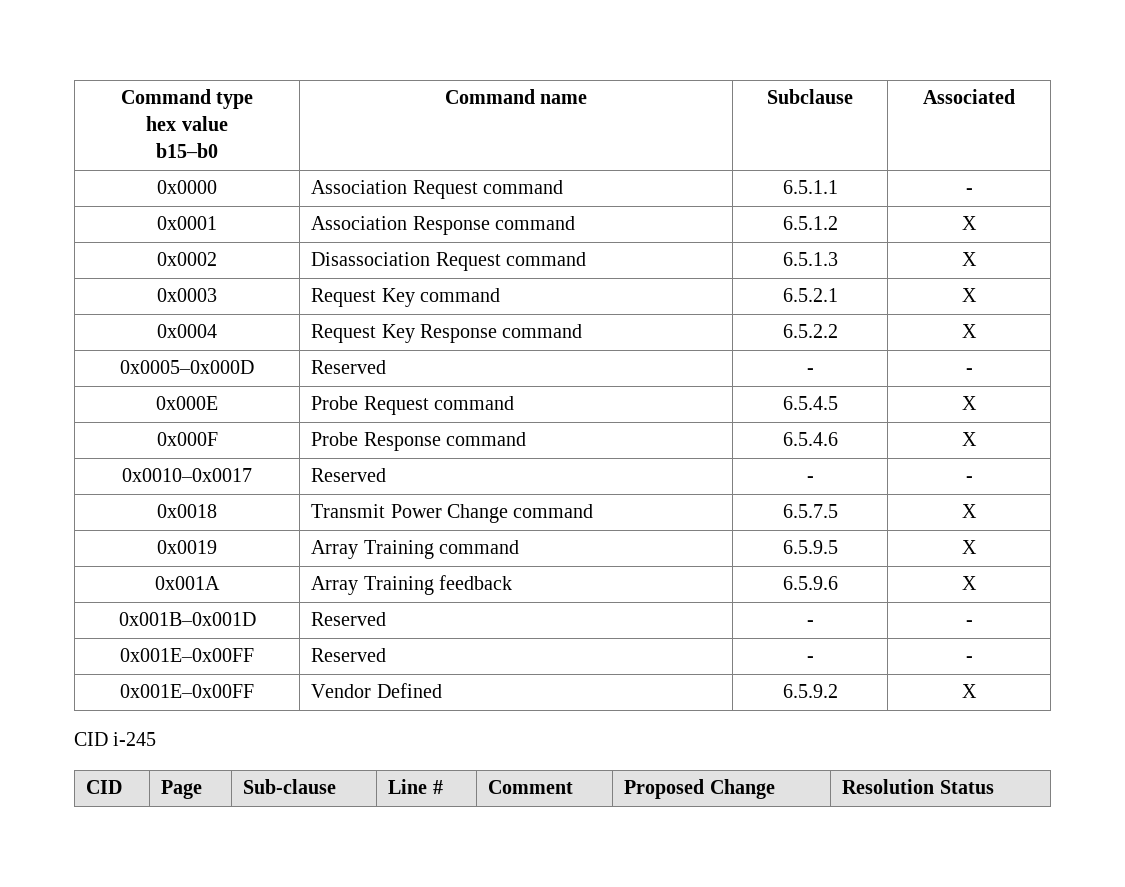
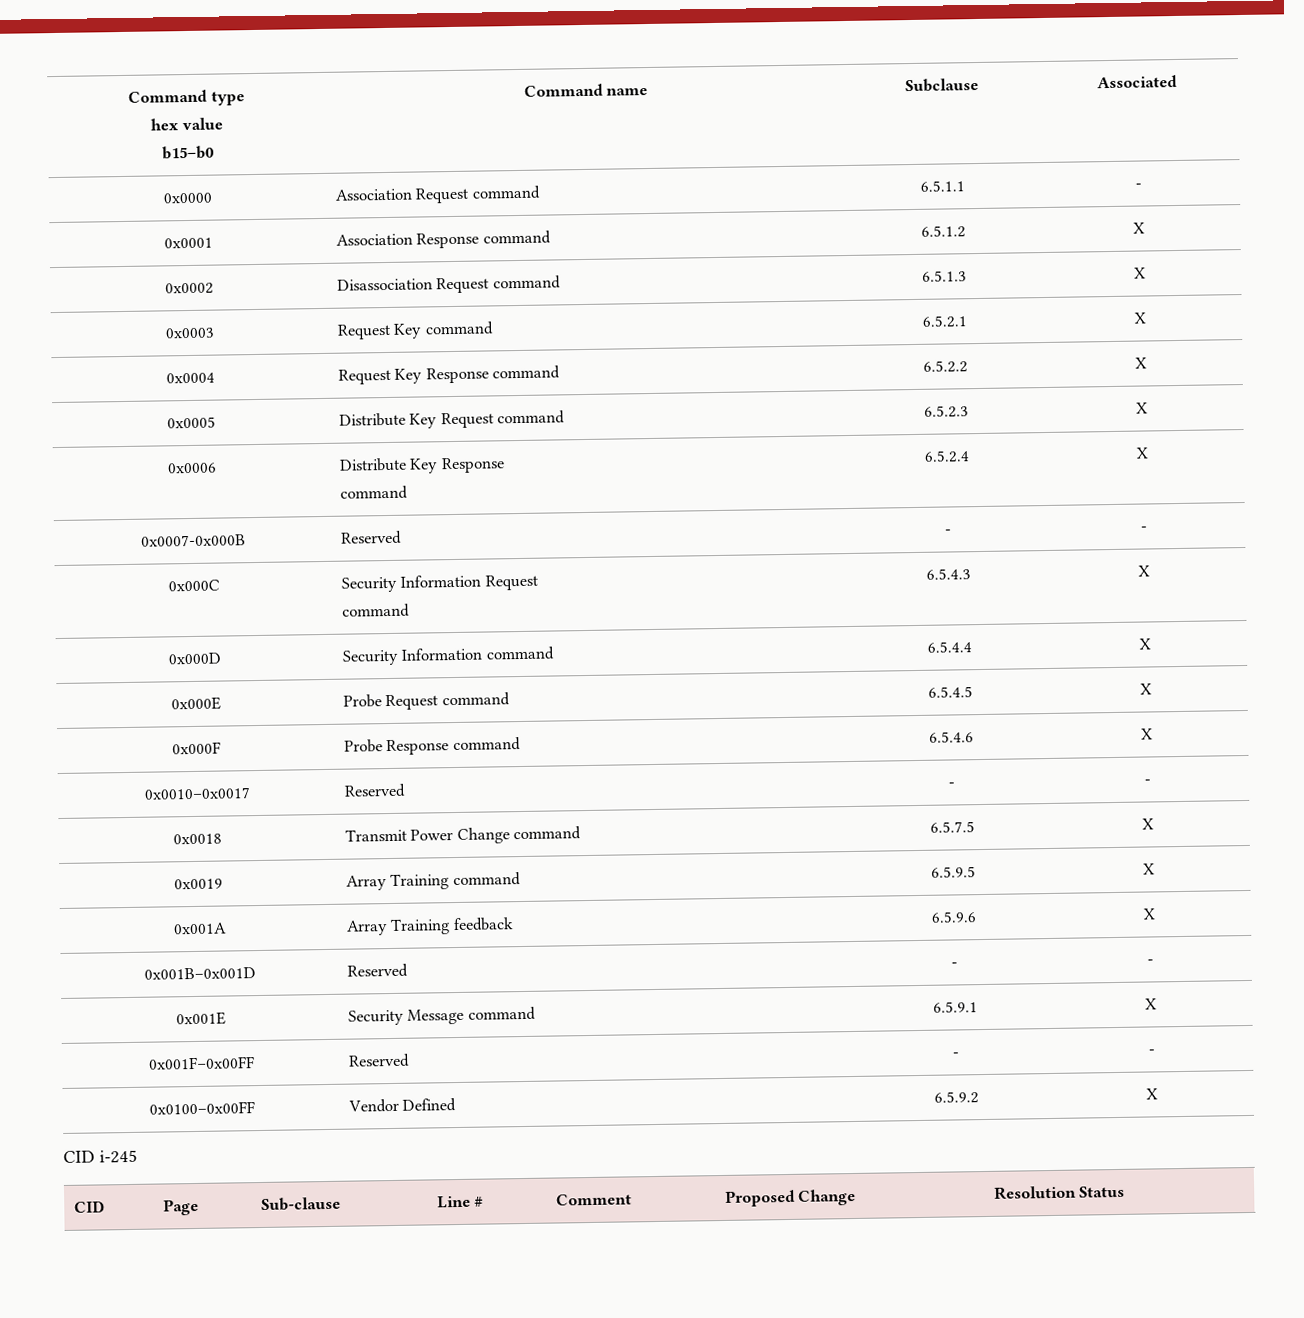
- 0x0005–0x000D | Reserved | - | -
+ 0x0005 | Distribute Key Request command | 6.5.2.3 | X
+ 0x0006 | Distribute Key Response
+ command | 6.5.2.4 | X
+ 0x0007-0x000B | Reserved | - | -
+ 0x000C | Security Information Request
+ command | 6.5.4.3 | X
+ 0x000D | Security Information command | 6.5.4.4 | X
- 0x001E–0x00FF | Reserved | - | -
- 0x001E–0x00FF | Vendor Defined | 6.5.9.2 | X
+ 0x001E | Security Message command | 6.5.9.1 | X
+ 0x001F–0x00FF | Reserved | - | -
+ 0x0100–0x00FF | Vendor Defined | 6.5.9.2 | X

